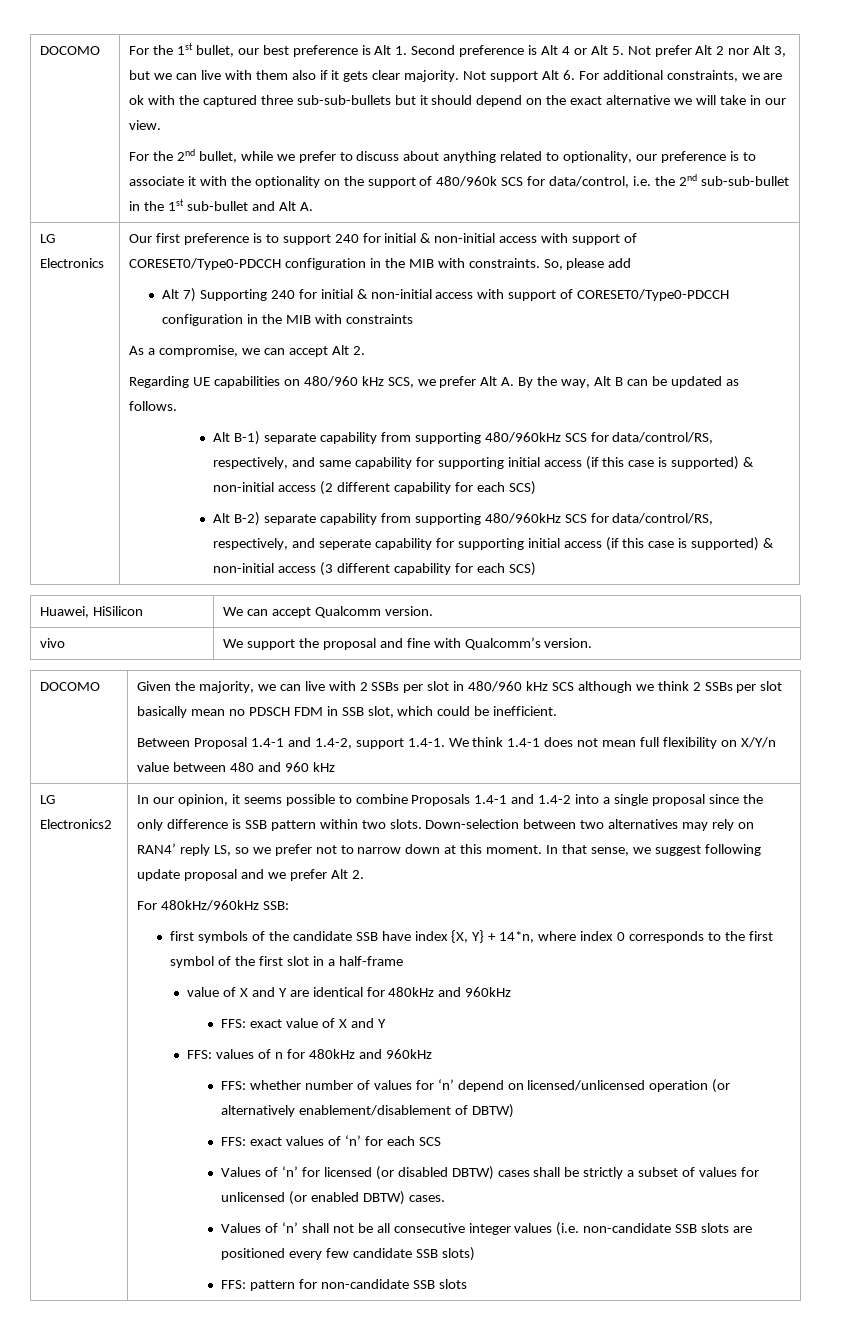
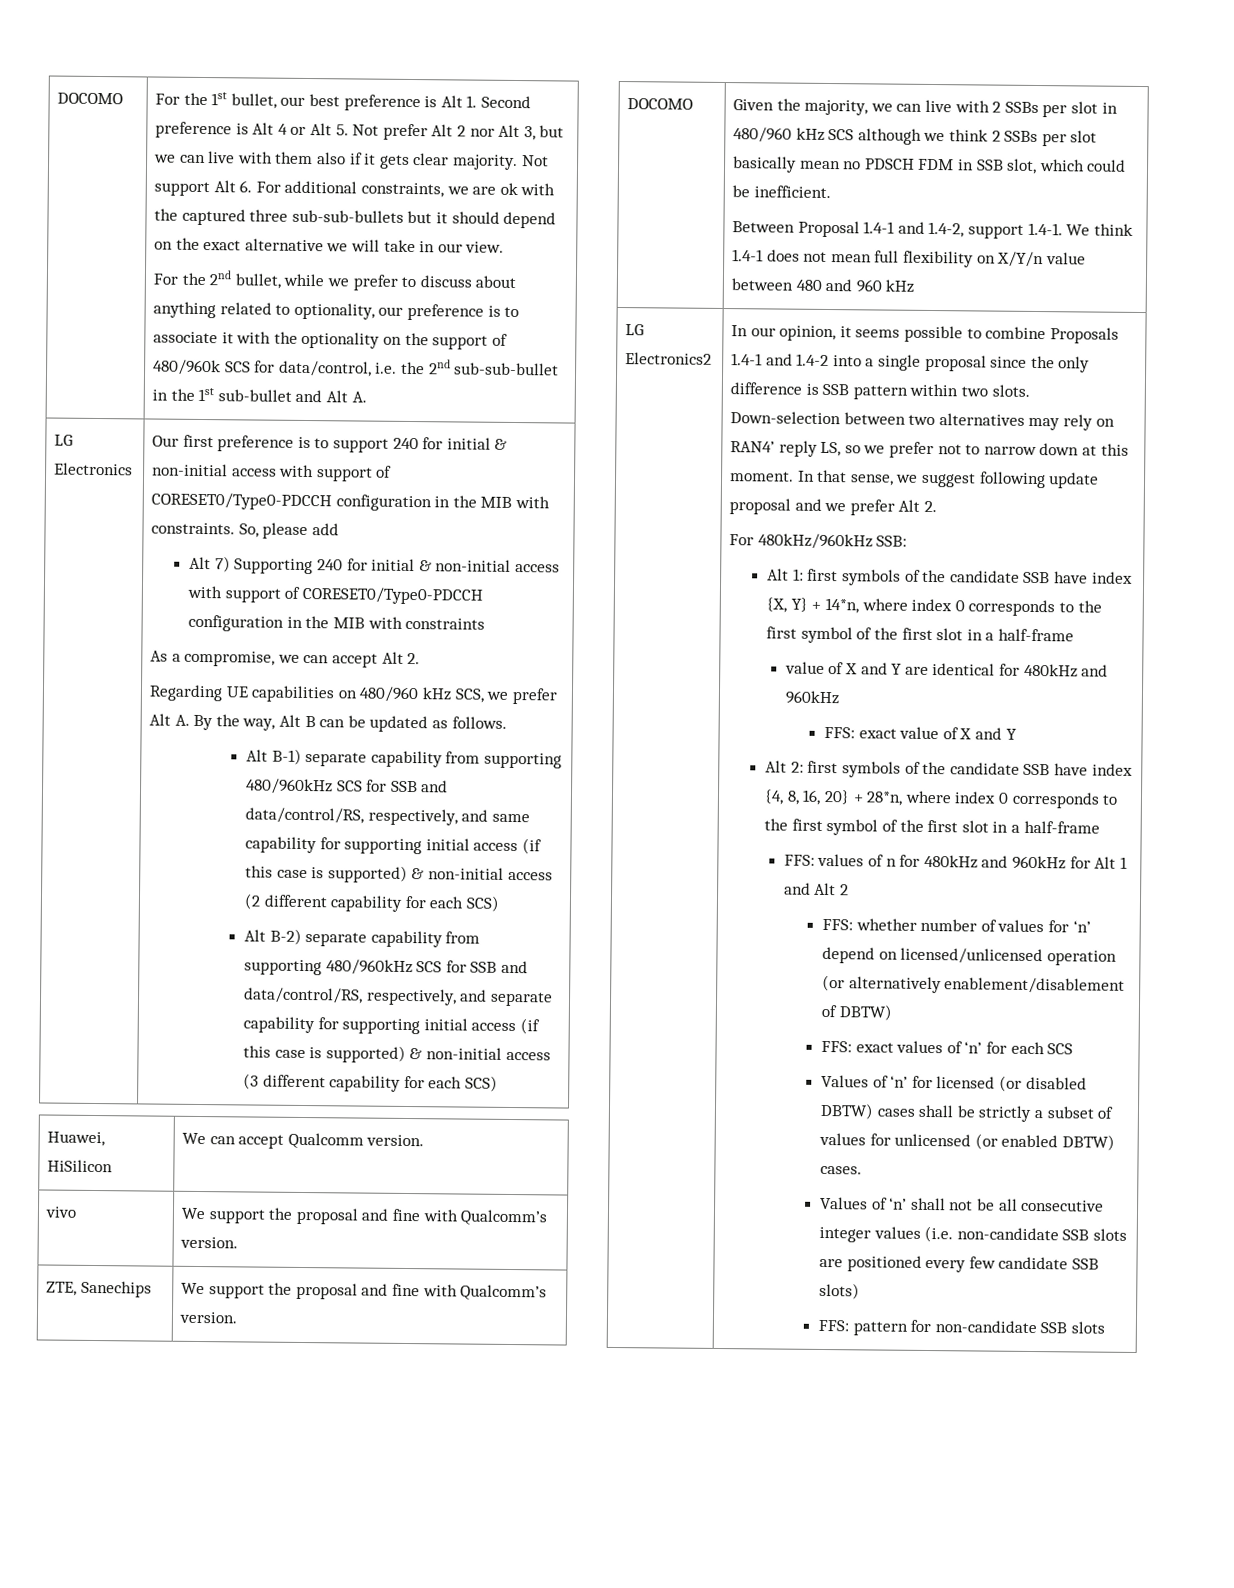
- Alt B-1) separate capability from supporting 480/960kHz SCS for data/control/RS, respectively, and same capability for supporting initial access (if this case is supported) & non-initial access (2 different capability for each SCS)
+ Alt B-1) separate capability from supporting 480/960kHz SCS for SSB and data/control/RS, respectively, and same capability for supporting initial access (if this case is supported) & non-initial access (2 different capability for each SCS)
- Alt B-2) separate capability from supporting 480/960kHz SCS for data/control/RS, respectively, and seperate capability for supporting initial access (if this case is supported) & non-initial access (3 different capability for each SCS)
+ Alt B-2) separate capability from supporting 480/960kHz SCS for SSB and data/control/RS, respectively, and separate capability for supporting initial access (if this case is supported) & non-initial access (3 different capability for each SCS)
+ ZTE, Sanechips | We support the proposal and fine with Qualcomm’s version.
- first symbols of the candidate SSB have index {X, Y} + 14*n, where index 0 corresponds to the first symbol of the first slot in a half-frame
+ Alt 1: first symbols of the candidate SSB have index {X, Y} + 14*n, where index 0 corresponds to the first symbol of the first slot in a half-frame
+ Alt 2: first symbols of the candidate SSB have index {4, 8, 16, 20} + 28*n, where index 0 corresponds to the first symbol of the first slot in a half-frame
- FFS: values of n for 480kHz and 960kHz
+ FFS: values of n for 480kHz and 960kHz for Alt 1 and Alt 2

